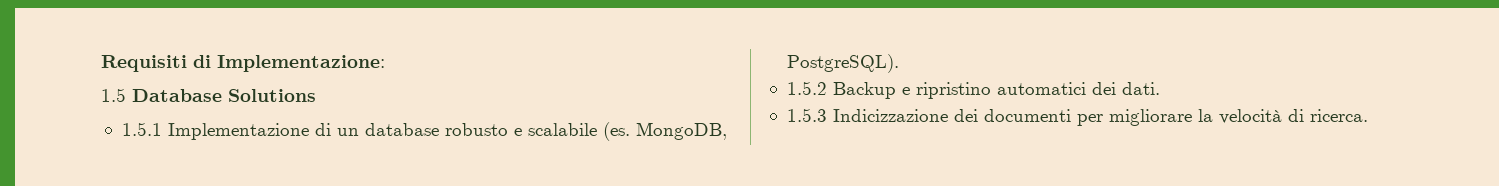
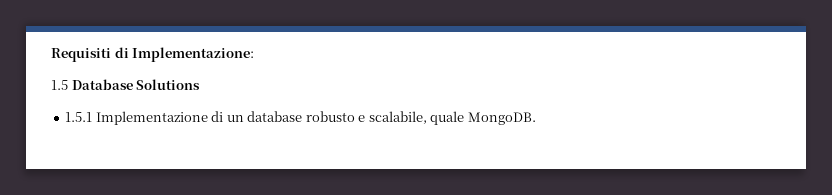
- 1.5.1 Implementazione di un database robusto e scalabile (es. MongoDB, PostgreSQL).
- 1.5.2 Backup e ripristino automatici dei dati.
- 1.5.3 Indicizzazione dei documenti per migliorare la velocità di ricerca.
+ 1.5.1 Implementazione di un database robusto e scalabile, quale MongoDB.

